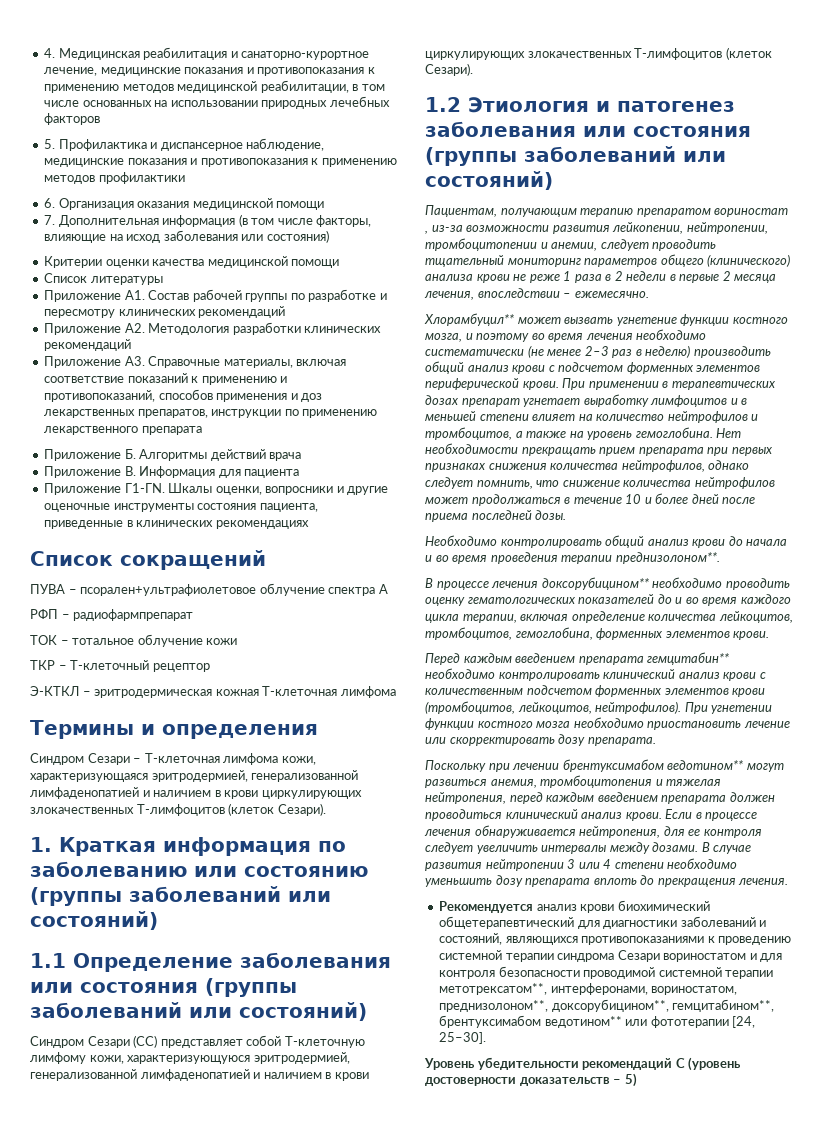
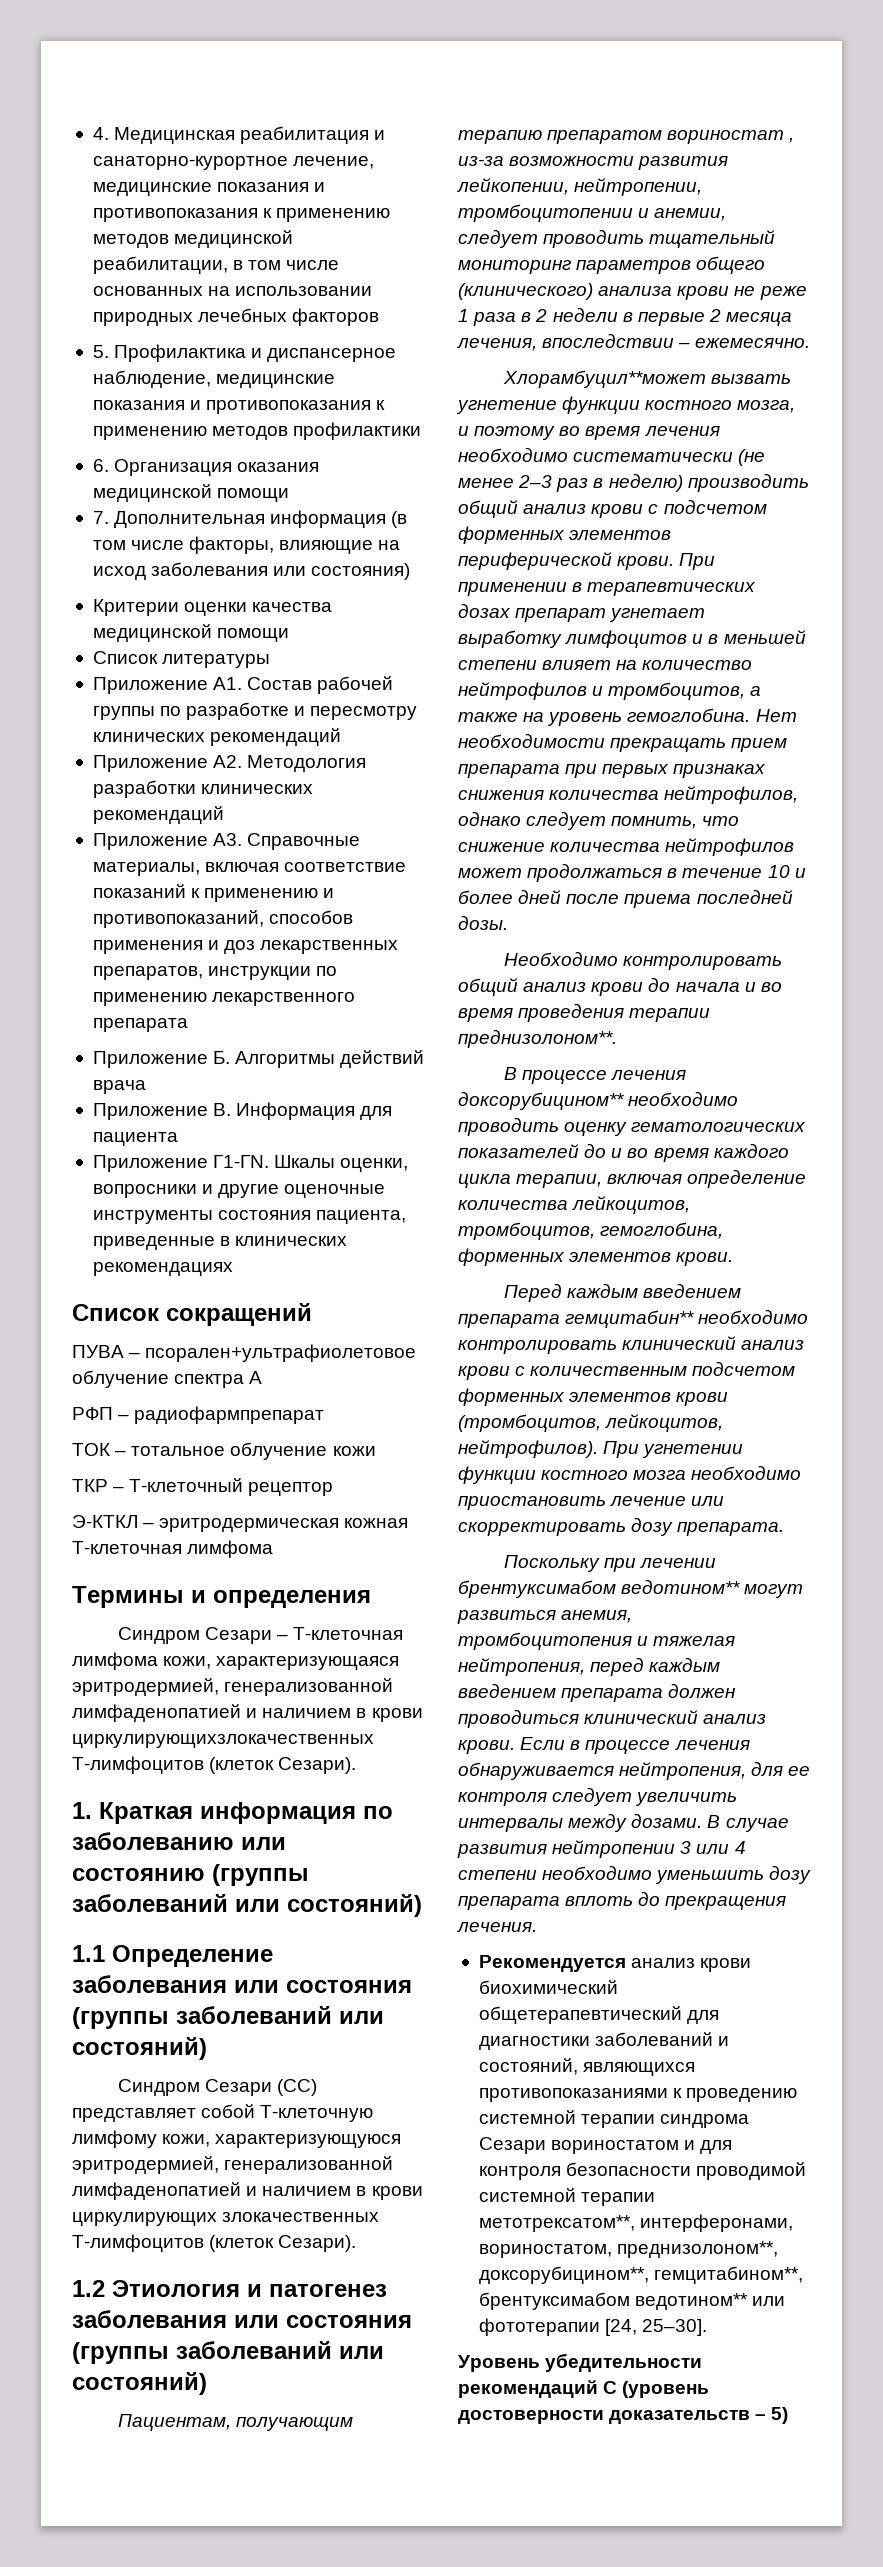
- Синдром Сезари – Т-клеточная лимфома кожи, характеризующаяся эритродермией, генерализованной лимфаденопатией и наличием в крови циркулирующих злокачественных Т-лимфоцитов (клеток Сезари).
+ Синдром Сезари – Т-клеточная лимфома кожи, характеризующаяся эритродермией, генерализованной лимфаденопатией и наличием в крови циркулирующихзлокачественных Т-лимфоцитов (клеток Сезари).
- Хлорамбуцил** может вызвать угнетение функции костного мозга, и поэтому во время лечения необходимо систематически (не менее 2–3 раз в неделю) производить общий анализ крови с подсчетом форменных элементов периферической крови.
+ Хлорамбуцил**может вызвать угнетение функции костного мозга, и поэтому во время лечения необходимо систематически (не менее 2–3 раз в неделю) производить общий анализ крови с подсчетом форменных элементов периферической крови.

